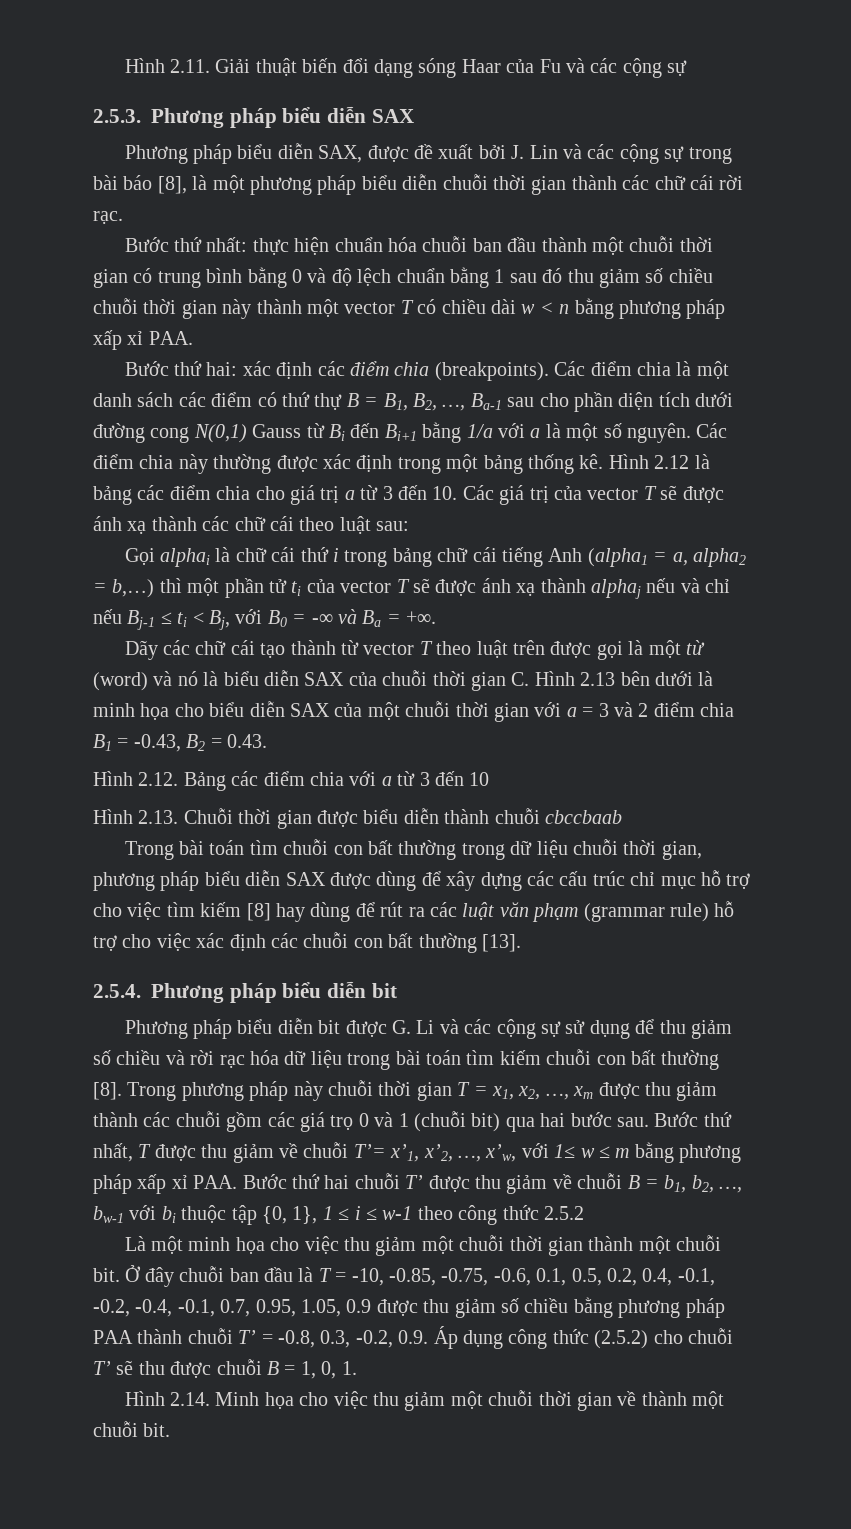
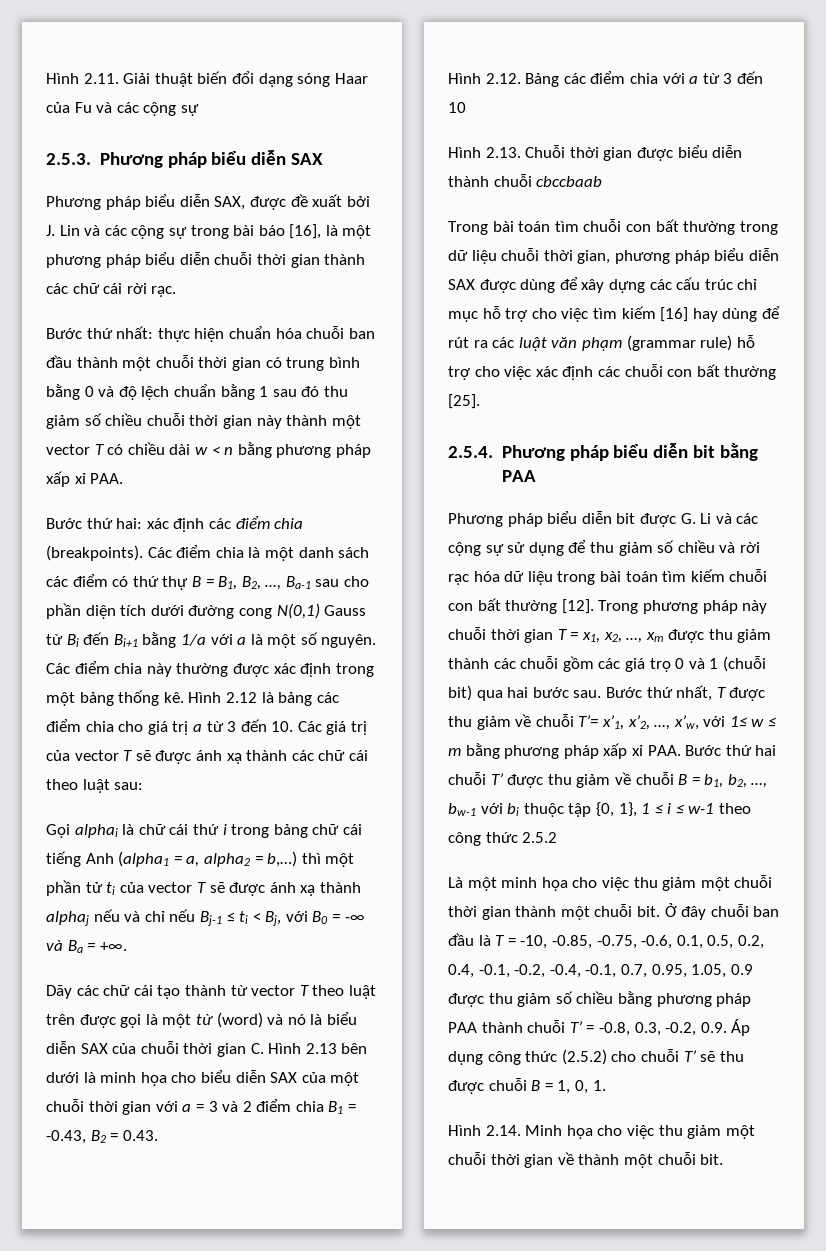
- Phương pháp biểu diễn SAX, được đề xuất bởi J. Lin và các cộng sự trong bài báo [8], là một phương pháp biểu diễn chuỗi thời gian thành các chữ cái rời rạc.
+ Phương pháp biểu diễn SAX, được đề xuất bởi J. Lin và các cộng sự trong bài báo [16], là một phương pháp biểu diễn chuỗi thời gian thành các chữ cái rời rạc.
- Trong bài toán tìm chuỗi con bất thường trong dữ liệu chuỗi thời gian, phương pháp biểu diễn SAX được dùng để xây dựng các cấu trúc chỉ mục hỗ trợ cho việc tìm kiếm [8] hay dùng để rút ra các luật văn phạm (grammar rule) hỗ trợ cho việc xác định các chuỗi con bất thường [13].
+ Trong bài toán tìm chuỗi con bất thường trong dữ liệu chuỗi thời gian, phương pháp biểu diễn SAX được dùng để xây dựng các cấu trúc chỉ mục hỗ trợ cho việc tìm kiếm [16] hay dùng để rút ra các luật văn phạm (grammar rule) hỗ trợ cho việc xác định các chuỗi con bất thường [25].
- 2.5.4. Phương pháp biểu diễn bit
+ 2.5.4. Phương pháp biểu diễn bit bằng PAA
- Phương pháp biểu diễn bit được G. Li và các cộng sự sử dụng để thu giảm số chiều và rời rạc hóa dữ liệu trong bài toán tìm kiếm chuỗi con bất thường [8].
+ Phương pháp biểu diễn bit được G. Li và các cộng sự sử dụng để thu giảm số chiều và rời rạc hóa dữ liệu trong bài toán tìm kiếm chuỗi con bất thường [12].

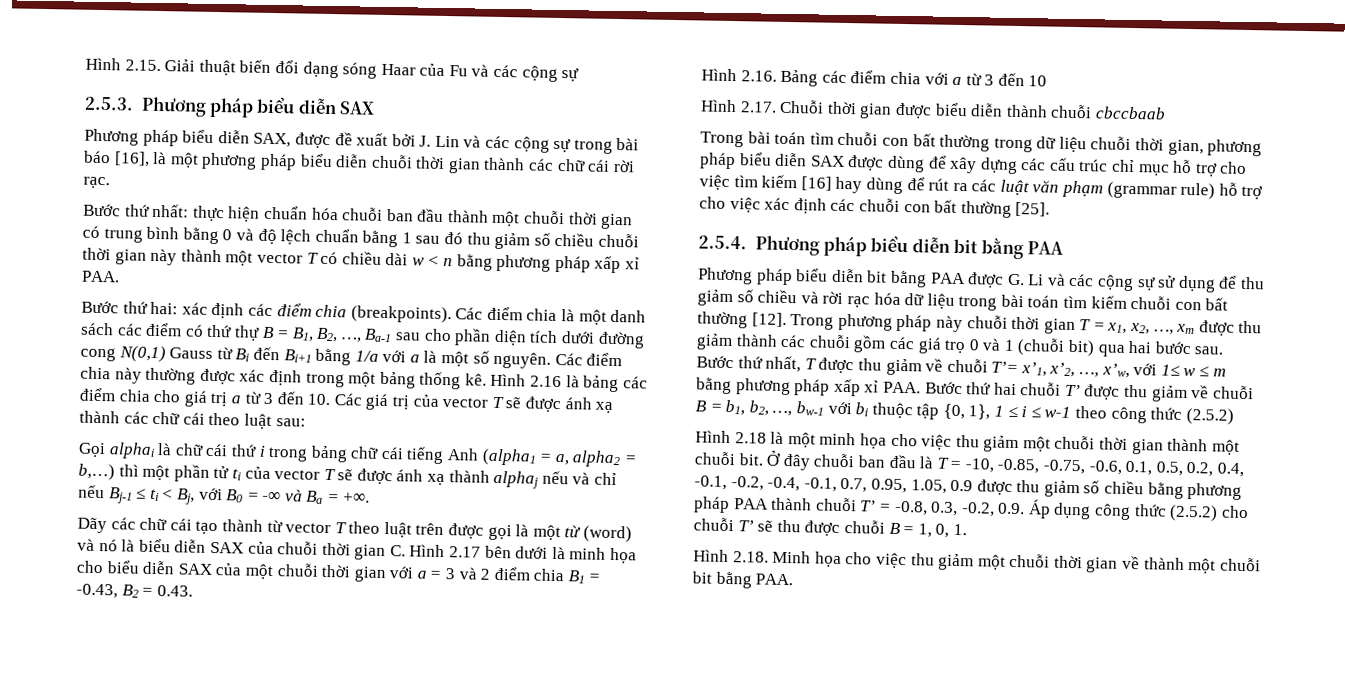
- Hình 2.11. Giải thuật biến đổi dạng sóng Haar của Fu và các cộng sự
+ Hình 2.15. Giải thuật biến đổi dạng sóng Haar của Fu và các cộng sự
- Hình 2.12 là bảng các điểm chia cho giá trị a từ 3 đến 10. Các giá trị của vector T sẽ được ánh xạ thành các chữ cái theo luật sau:
+ Hình 2.16 là bảng các điểm chia cho giá trị a từ 3 đến 10. Các giá trị của vector T sẽ được ánh xạ thành các chữ cái theo luật sau:
- Dãy các chữ cái tạo thành từ vector T theo luật trên được gọi là một từ (word) và nó là biểu diễn SAX của chuỗi thời gian C. Hình 2.13 bên dưới là minh họa cho biểu diễn SAX của một chuỗi thời gian với a = 3 và 2 điểm chia B1 = -0.43, B2 = 0.43.
+ Dãy các chữ cái tạo thành từ vector T theo luật trên được gọi là một từ (word) và nó là biểu diễn SAX của chuỗi thời gian C. Hình 2.17 bên dưới là minh họa cho biểu diễn SAX của một chuỗi thời gian với a = 3 và 2 điểm chia B1 = -0.43, B2 = 0.43.
- Hình 2.12. Bảng các điểm chia với a từ 3 đến 10
+ Hình 2.16. Bảng các điểm chia với a từ 3 đến 10
- Hình 2.13. Chuỗi thời gian được biểu diễn thành chuỗi cbccbaab
+ Hình 2.17. Chuỗi thời gian được biểu diễn thành chuỗi cbccbaab
- Phương pháp biểu diễn bit được G. Li và các cộng sự sử dụng để thu giảm số chiều và rời rạc hóa dữ liệu trong bài toán tìm kiếm chuỗi con bất thường [12].
+ Phương pháp biểu diễn bit bằng PAA được G. Li và các cộng sự sử dụng để thu giảm số chiều và rời rạc hóa dữ liệu trong bài toán tìm kiếm chuỗi con bất thường [12].
- Bước thứ nhất, T được thu giảm về chuỗi T’= x’1, x’2, …, x’w, với 1≤ w ≤ m bằng phương pháp xấp xỉ PAA. Bước thứ hai chuỗi T’ được thu giảm về chuỗi B = b1, b2, …, bw-1 với bi thuộc tập {0, 1}, 1 ≤ i ≤ w-1 theo công thức 2.5.2
- Là một minh họa cho việc thu giảm một chuỗi thời gian thành một chuỗi bit.
+ Bước thứ nhất, T được thu giảm về chuỗi T’= x’1, x’2, …, x’w, với 1≤ w ≤ m bằng phương pháp xấp xỉ PAA. Bước thứ hai chuỗi T’ được thu giảm về chuỗi B = b1, b2, …, bw-1 với bi thuộc tập {0, 1}, 1 ≤ i ≤ w-1 theo công thức (2.5.2)
+ Hình 2.18 là một minh họa cho việc thu giảm một chuỗi thời gian thành một chuỗi bit.
- Hình 2.14. Minh họa cho việc thu giảm một chuỗi thời gian về thành một chuỗi bit.
+ Hình 2.18. Minh họa cho việc thu giảm một chuỗi thời gian về thành một chuỗi bit bằng PAA.

